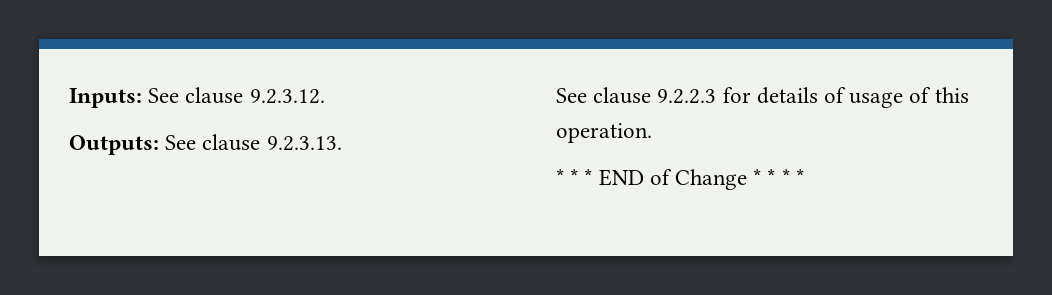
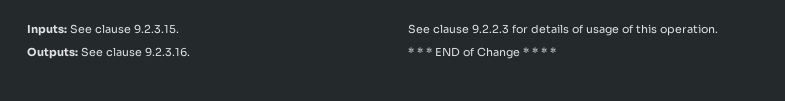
- Inputs: See clause 9.2.3.12.
+ Inputs: See clause 9.2.3.15.
- Outputs: See clause 9.2.3.13.
+ Outputs: See clause 9.2.3.16.

